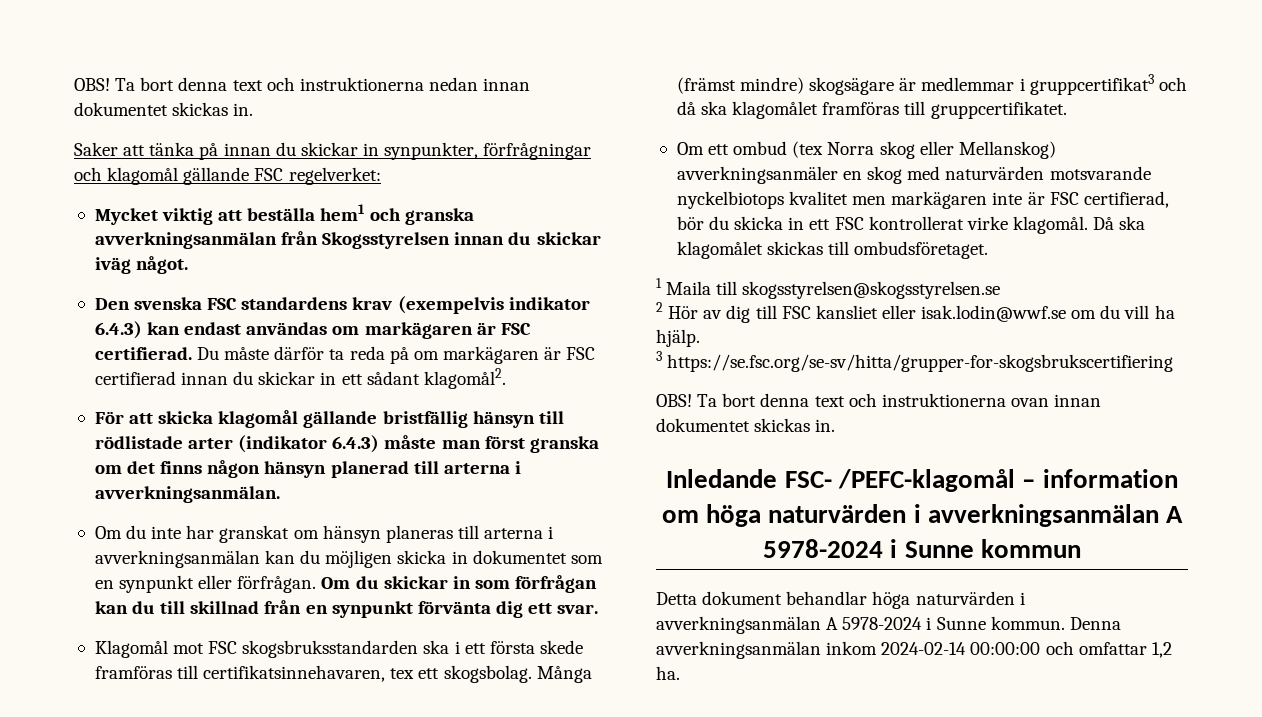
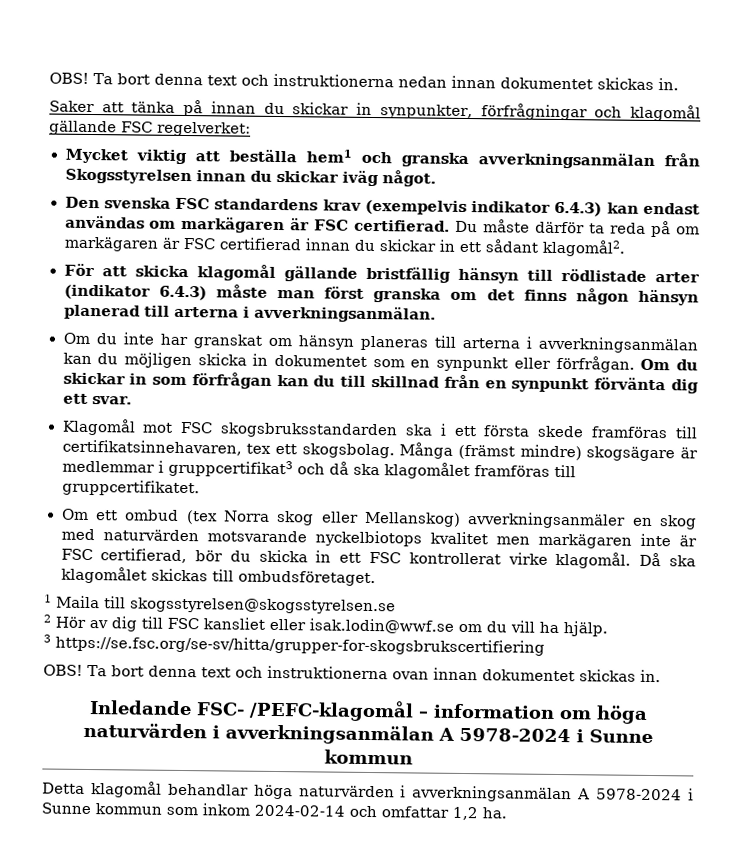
- Detta dokument behandlar höga naturvärden i avverkningsanmälan A 5978-2024 i Sunne kommun. Denna avverkningsanmälan inkom 2024-02-14 00:00:00 och omfattar 1,2 ha.
+ Detta klagomål behandlar höga naturvärden i avverkningsanmälan A 5978-2024 i Sunne kommun som inkom 2024-02-14 och omfattar 1,2 ha.

